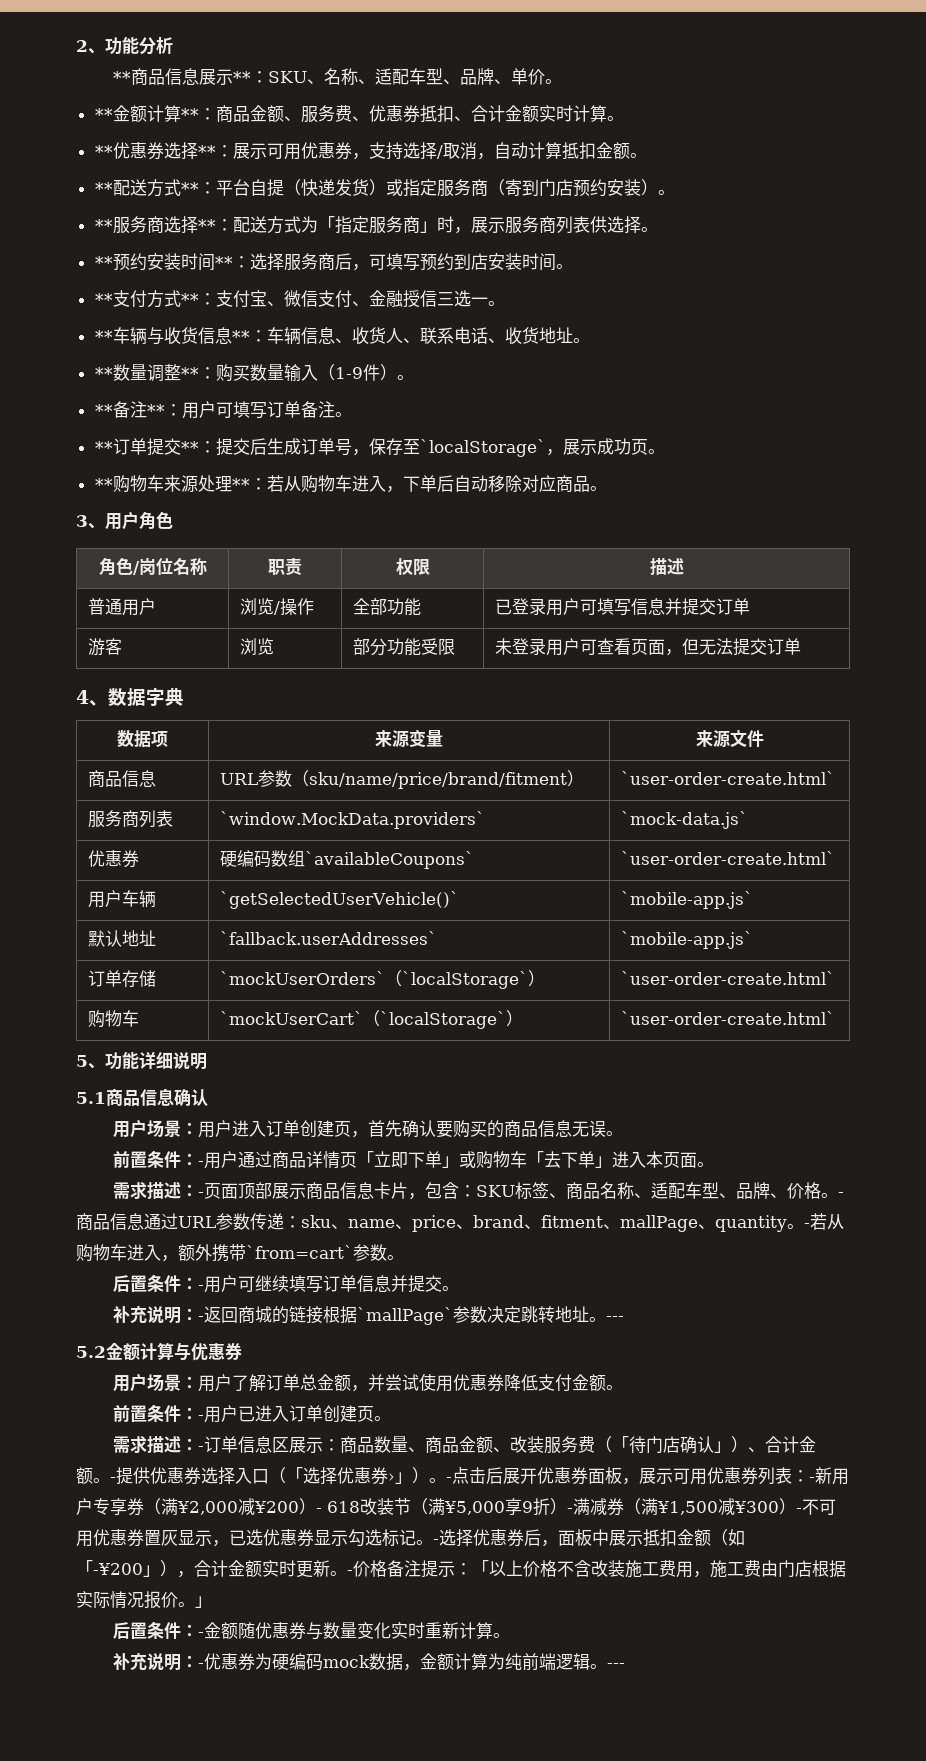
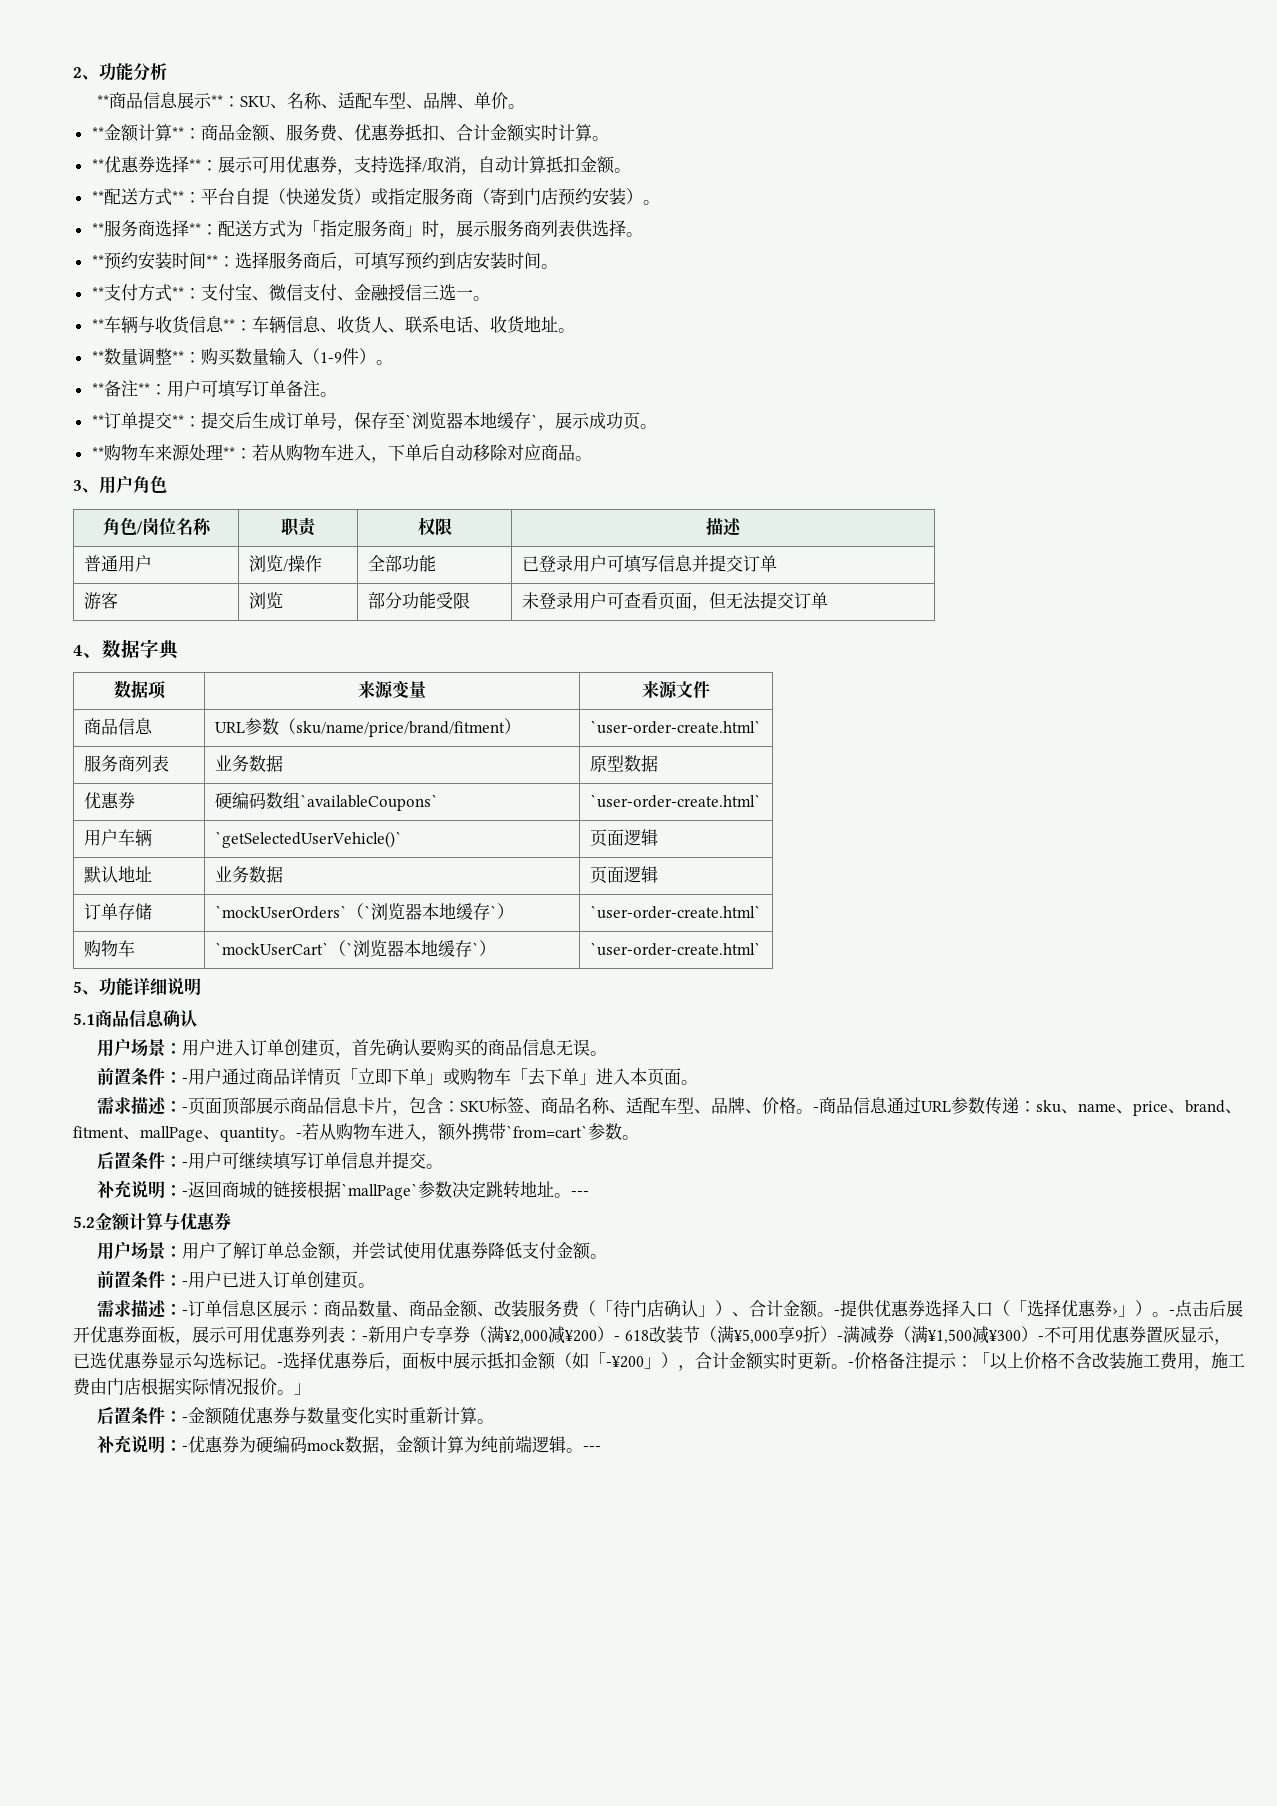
- **订单提交**：提交后生成订单号，保存至`localStorage`，展示成功页。
+ **订单提交**：提交后生成订单号，保存至`浏览器本地缓存`，展示成功页。
- 服务商列表 | `window.MockData.providers` | `mock-data.js`
+ 服务商列表 | 业务数据 | 原型数据
- 用户车辆 | `getSelectedUserVehicle()` | `mobile-app.js`
+ 用户车辆 | `getSelectedUserVehicle()` | 页面逻辑
- 默认地址 | `fallback.userAddresses` | `mobile-app.js`
+ 默认地址 | 业务数据 | 页面逻辑
- 订单存储 | `mockUserOrders`（`localStorage`） | `user-order-create.html`
+ 订单存储 | `mockUserOrders`（`浏览器本地缓存`） | `user-order-create.html`
- 购物车 | `mockUserCart`（`localStorage`） | `user-order-create.html`
+ 购物车 | `mockUserCart`（`浏览器本地缓存`） | `user-order-create.html`

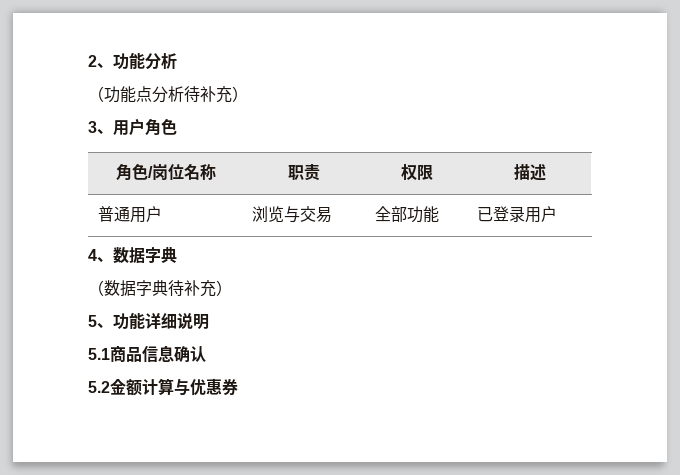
- **商品信息展示**：SKU、名称、适配车型、品牌、单价。
- **金额计算**：商品金额、服务费、优惠券抵扣、合计金额实时计算。
- **优惠券选择**：展示可用优惠券，支持选择/取消，自动计算抵扣金额。
- **配送方式**：平台自提（快递发货）或指定服务商（寄到门店预约安装）。
- **服务商选择**：配送方式为「指定服务商」时，展示服务商列表供选择。
- **预约安装时间**：选择服务商后，可填写预约到店安装时间。
- **支付方式**：支付宝、微信支付、金融授信三选一。
- **车辆与收货信息**：车辆信息、收货人、联系电话、收货地址。
- **数量调整**：购买数量输入（1-9件）。
- **备注**：用户可填写订单备注。
- **订单提交**：提交后生成订单号，保存至`浏览器本地缓存`，展示成功页。
- **购物车来源处理**：若从购物车进入，下单后自动移除对应商品。
+ （功能点分析待补充）
- 普通用户 | 浏览/操作 | 全部功能 | 已登录用户可填写信息并提交订单
- 游客 | 浏览 | 部分功能受限 | 未登录用户可查看页面，但无法提交订单
+ 普通用户 | 浏览与交易 | 全部功能 | 已登录用户
  4、数据字典
- 数据项 | 来源变量 | 来源文件
- 商品信息 | URL参数（sku/name/price/brand/fitment） | `user-order-create.html`
- 服务商列表 | 业务数据 | 原型数据
- 优惠券 | 硬编码数组`availableCoupons` | `user-order-create.html`
- 用户车辆 | `getSelectedUserVehicle()` | 页面逻辑
- 默认地址 | 业务数据 | 页面逻辑
- 订单存储 | `mockUserOrders`（`浏览器本地缓存`） | `user-order-create.html`
- 购物车 | `mockUserCart`（`浏览器本地缓存`） | `user-order-create.html`
+ （数据字典待补充）
- 用户场景：用户进入订单创建页，首先确认要购买的商品信息无误。
- 前置条件：-用户通过商品详情页「立即下单」或购物车「去下单」进入本页面。
- 需求描述：-页面顶部展示商品信息卡片，包含：SKU标签、商品名称、适配车型、品牌、价格。-商品信息通过URL参数传递：sku、name、price、brand、fitment、mallPage、quantity。-若从购物车进入，额外携带`from=cart`参数。
- 后置条件：-用户可继续填写订单信息并提交。
- 补充说明：-返回商城的链接根据`mallPage`参数决定跳转地址。---
- 用户场景：用户了解订单总金额，并尝试使用优惠券降低支付金额。
- 前置条件：-用户已进入订单创建页。
- 需求描述：-订单信息区展示：商品数量、商品金额、改装服务费（「待门店确认」）、合计金额。-提供优惠券选择入口（「选择优惠券›」）。-点击后展开优惠券面板，展示可用优惠券列表：-新用户专享券（满¥2,000减¥200）- 618改装节（满¥5,000享9折）-满减券（满¥1,500减¥300）-不可用优惠券置灰显示，已选优惠券显示勾选标记。-选择优惠券后，面板中展示抵扣金额（如「-¥200」），合计金额实时更新。-价格备注提示：「以上价格不含改装施工费用，施工费由门店根据实际情况报价。」
- 后置条件：-金额随优惠券与数量变化实时重新计算。
- 补充说明：-优惠券为硬编码mock数据，金额计算为纯前端逻辑。---

